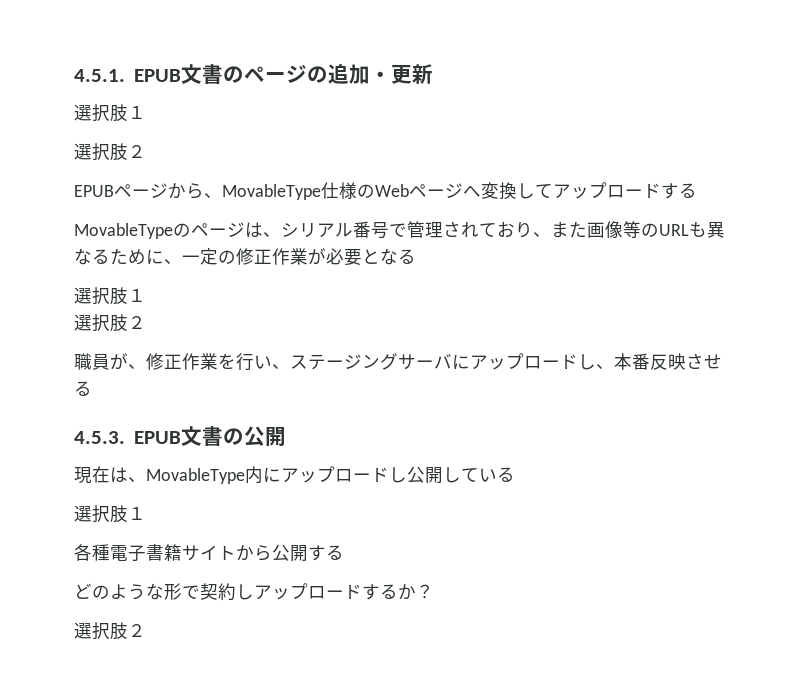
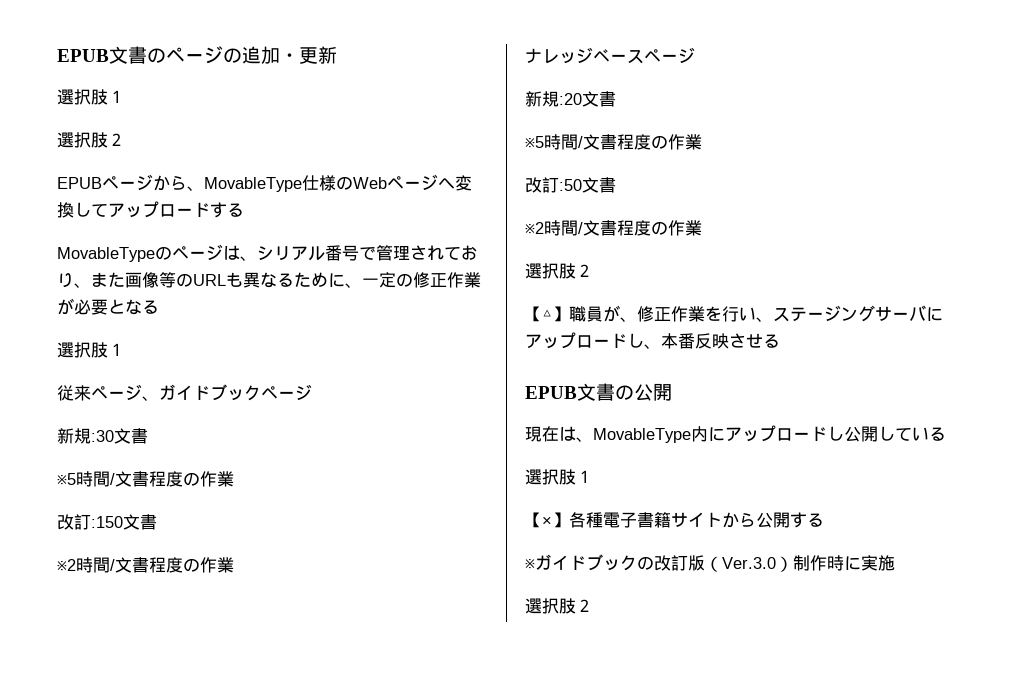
- 4.5.1. EPUB文書のページの追加・更新
+ EPUB文書のページの追加・更新
  MovableTypeのページは、シリアル番号で管理されており、また画像等のURLも異なるために、一定の修正作業が必要となる
  選択肢１
+ 従来ページ、ガイドブックページ
+ 新規:30文書
+ ※5時間/文書程度の作業
+ 改訂:150文書
+ ※2時間/文書程度の作業
+ ナレッジベースページ
+ 新規:20文書
+ ※5時間/文書程度の作業
+ 改訂:50文書
+ ※2時間/文書程度の作業
  選択肢２
- 職員が、修正作業を行い、ステージングサーバにアップロードし、本番反映させる
+ 【△】職員が、修正作業を行い、ステージングサーバにアップロードし、本番反映させる
- 4.5.3. EPUB文書の公開
+ EPUB文書の公開
- 各種電子書籍サイトから公開する
+ 【×】各種電子書籍サイトから公開する
- どのような形で契約しアップロードするか？
+ ※ガイドブックの改訂版（Ver.3.0）制作時に実施

